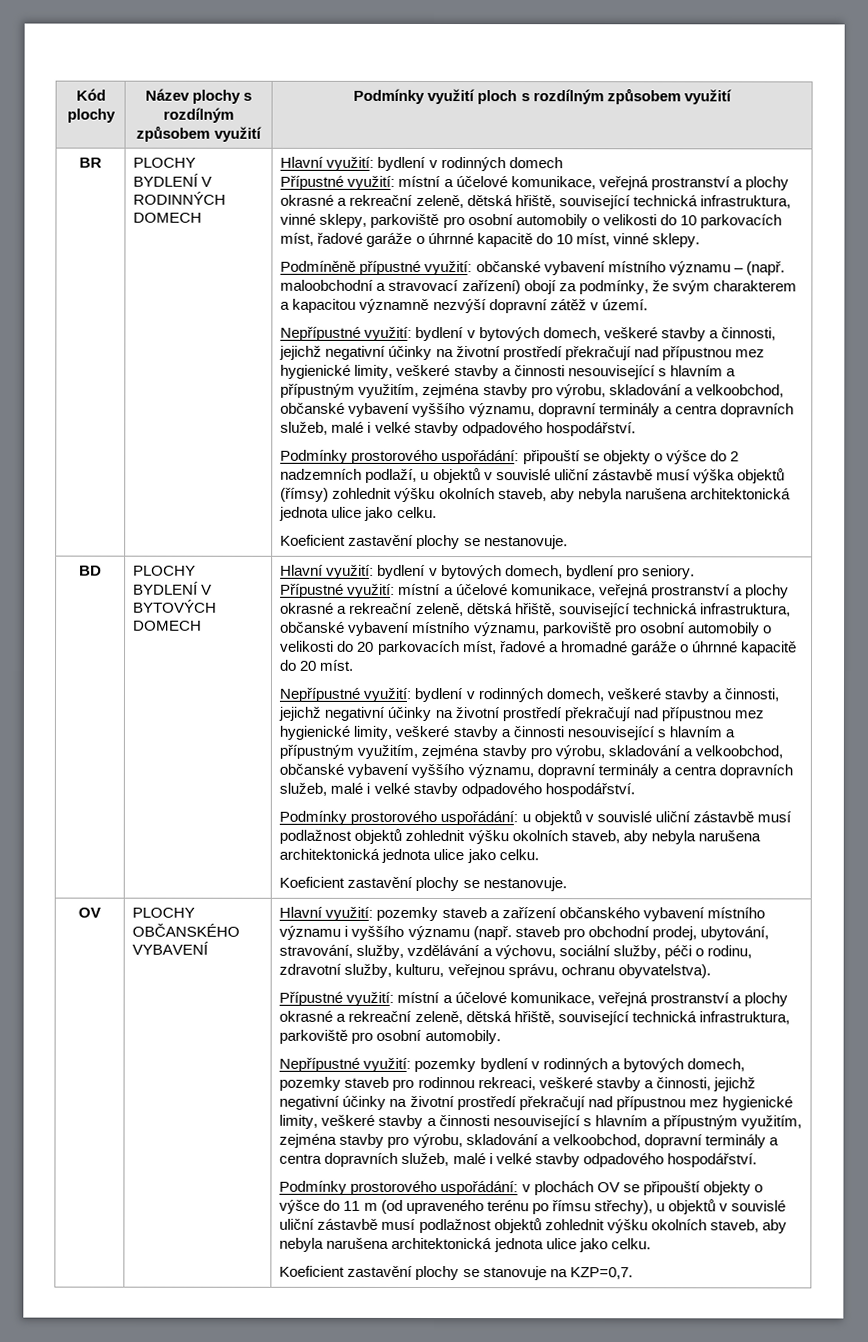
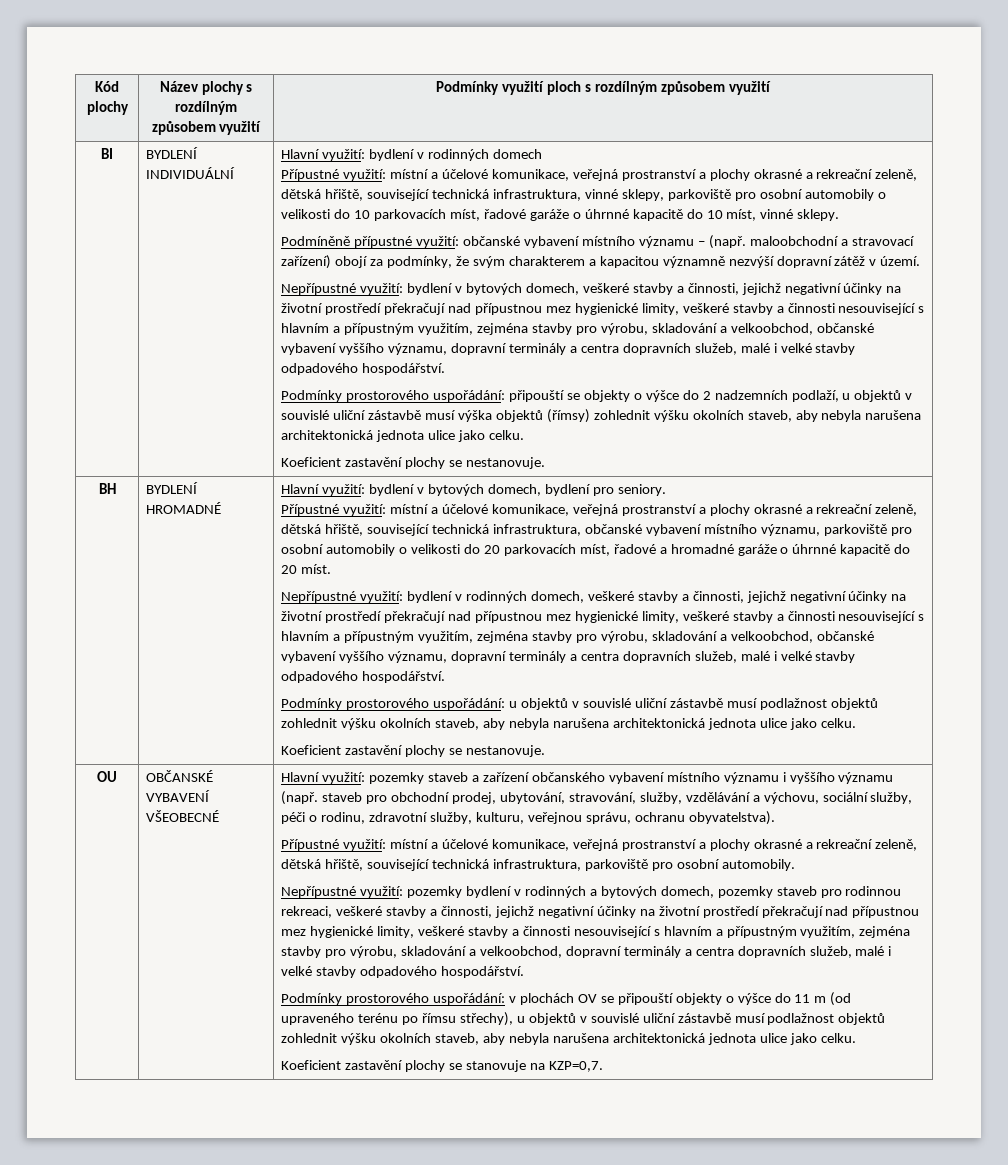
- BR | PLOCHY BYDLENÍ V RODINNÝCH DOMECH
+ BI | BYDLENÍ INDIVIDUÁLNÍ
- BD | PLOCHY BYDLENÍ V BYTOVÝCH DOMECH
+ BH | BYDLENÍ HROMADNÉ
- OV | PLOCHY OBČANSKÉHO VYBAVENÍ
+ OU | OBČANSKÉ VYBAVENÍ VŠEOBECNÉ

